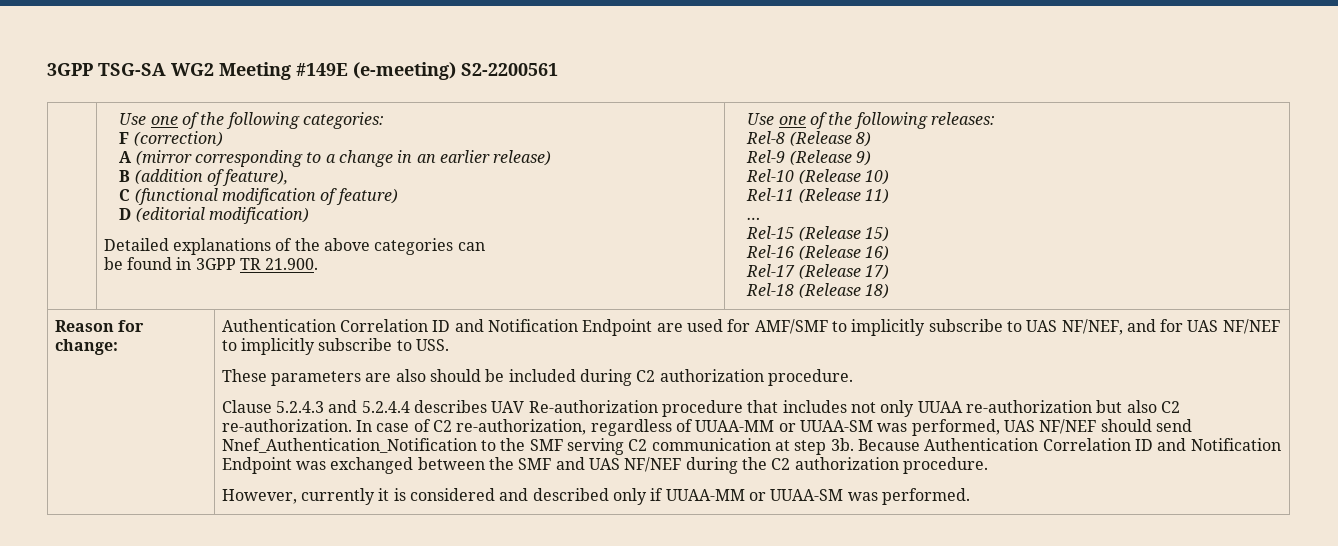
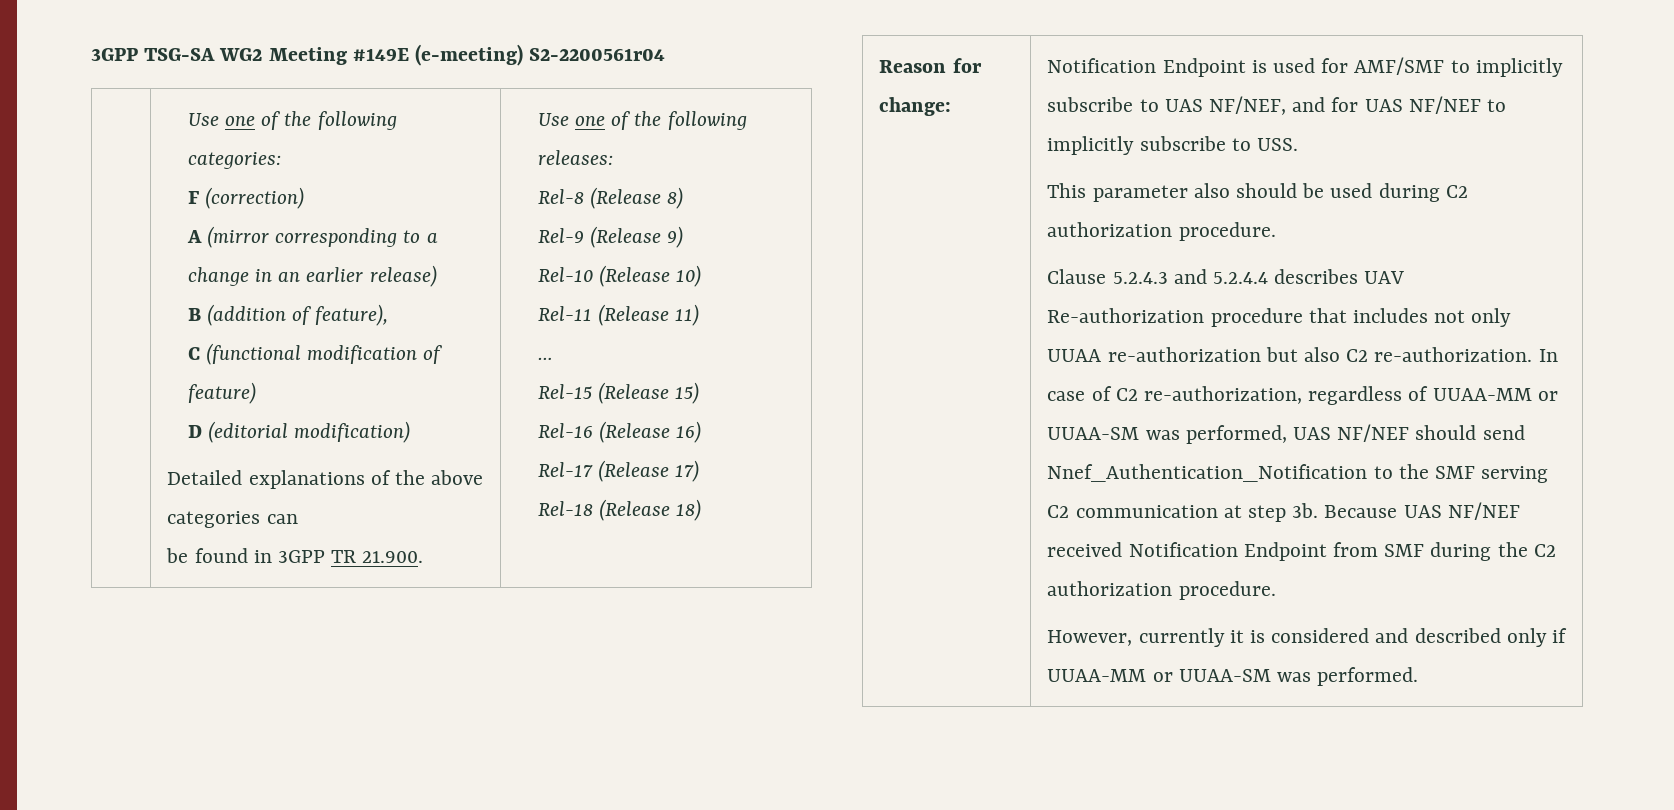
- 3GPP TSG-SA WG2 Meeting #149E (e-meeting) S2-2200561
+ 3GPP TSG-SA WG2 Meeting #149E (e-meeting) S2-2200561r04
- Authentication Correlation ID and Notification Endpoint are used for AMF/SMF to implicitly subscribe to UAS NF/NEF, and for UAS NF/NEF to implicitly subscribe to USS.
+ Notification Endpoint is used for AMF/SMF to implicitly subscribe to UAS NF/NEF, and for UAS NF/NEF to implicitly subscribe to USS.
- These parameters are also should be included during C2 authorization procedure.
+ This parameter also should be used during C2 authorization procedure.
- Because Authentication Correlation ID and Notification Endpoint was exchanged between the SMF and UAS NF/NEF during the C2 authorization procedure.
+ Because UAS NF/NEF received Notification Endpoint from SMF during the C2 authorization procedure.

